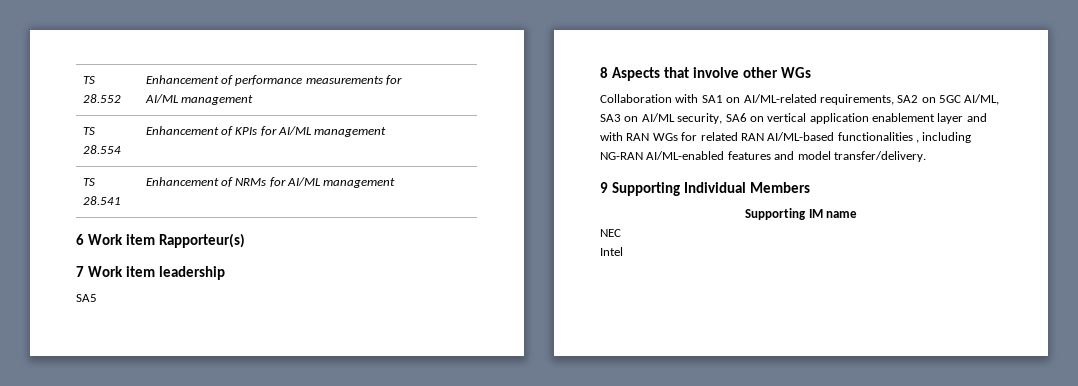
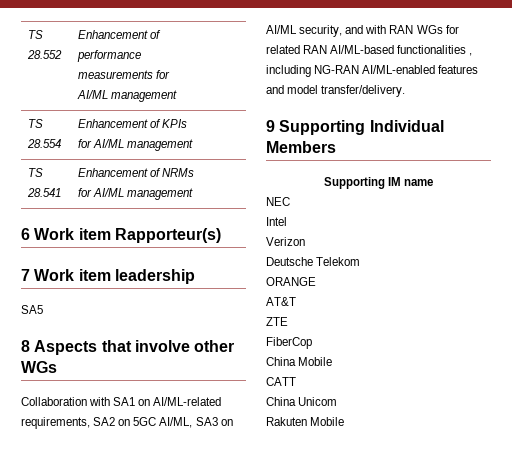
- Collaboration with SA1 on AI/ML-related requirements, SA2 on 5GC AI/ML, SA3 on AI/ML security, SA6 on vertical application enablement layer and with RAN WGs for related RAN AI/ML-based functionalities , including NG-RAN AI/ML-enabled features and model transfer/delivery.
+ Collaboration with SA1 on AI/ML-related requirements, SA2 on 5GC AI/ML, SA3 on AI/ML security, and with RAN WGs for related RAN AI/ML-based functionalities , including NG-RAN AI/ML-enabled features and model transfer/delivery.
+ Verizon
+ Deutsche Telekom
+ ORANGE
+ AT&T
+ ZTE
+ FiberCop
+ China Mobile
+ CATT
+ China Unicom
+ Rakuten Mobile

